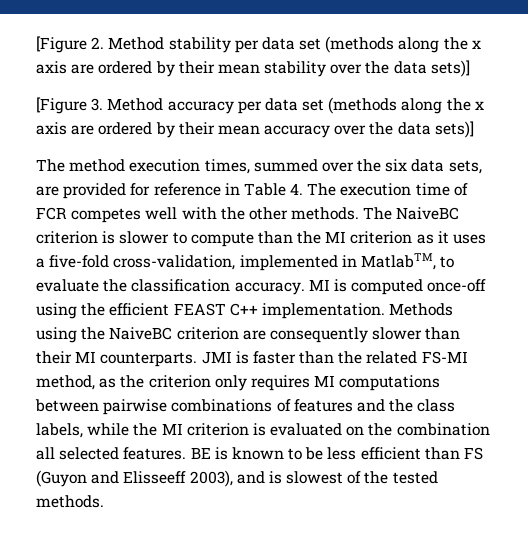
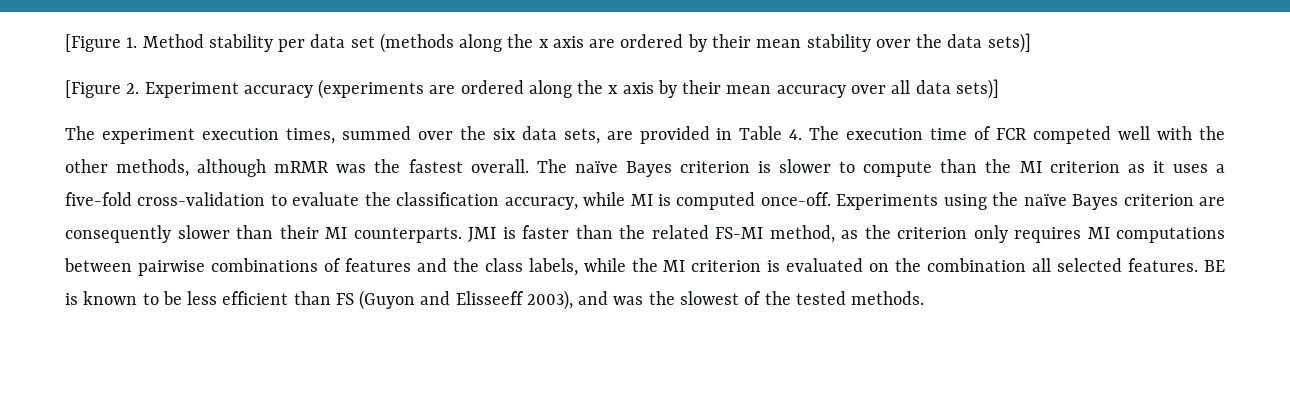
- [Figure 2. Method stability per data set (methods along the x axis are ordered by their mean stability over the data sets)]
+ [Figure 1. Method stability per data set (methods along the x axis are ordered by their mean stability over the data sets)]
- [Figure 3. Method accuracy per data set (methods along the x axis are ordered by their mean accuracy over the data sets)]
+ [Figure 2. Experiment accuracy (experiments are ordered along the x axis by their mean accuracy over all data sets)]
- The method execution times, summed over the six data sets, are provided for reference in Table 4. The execution time of FCR competes well with the other methods. The NaiveBC criterion is slower to compute than the MI criterion as it uses a five-fold cross-validation, implemented in MatlabTM, to evaluate the classification accuracy. MI is computed once-off using the efficient FEAST C++ implementation. Methods using the NaiveBC criterion are consequently slower than their MI counterparts.
+ The experiment execution times, summed over the six data sets, are provided in Table 4. The execution time of FCR competed well with the other methods, although mRMR was the fastest overall. The naïve Bayes criterion is slower to compute than the MI criterion as it uses a five-fold cross-validation to evaluate the classification accuracy, while MI is computed once-off. Experiments using the naïve Bayes criterion are consequently slower than their MI counterparts.
- BE is known to be less efficient than FS (Guyon and Elisseeff 2003), and is slowest of the tested methods.
+ BE is known to be less efficient than FS (Guyon and Elisseeff 2003), and was the slowest of the tested methods.

